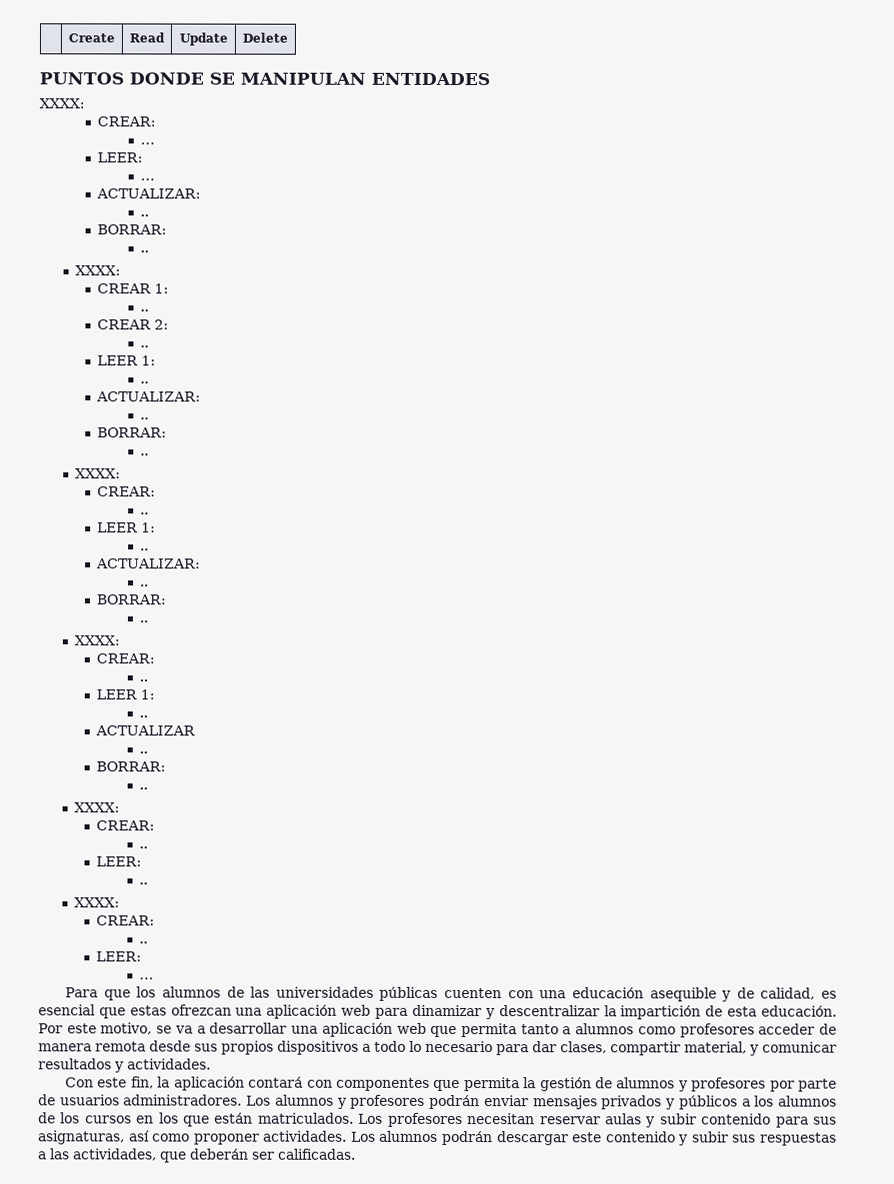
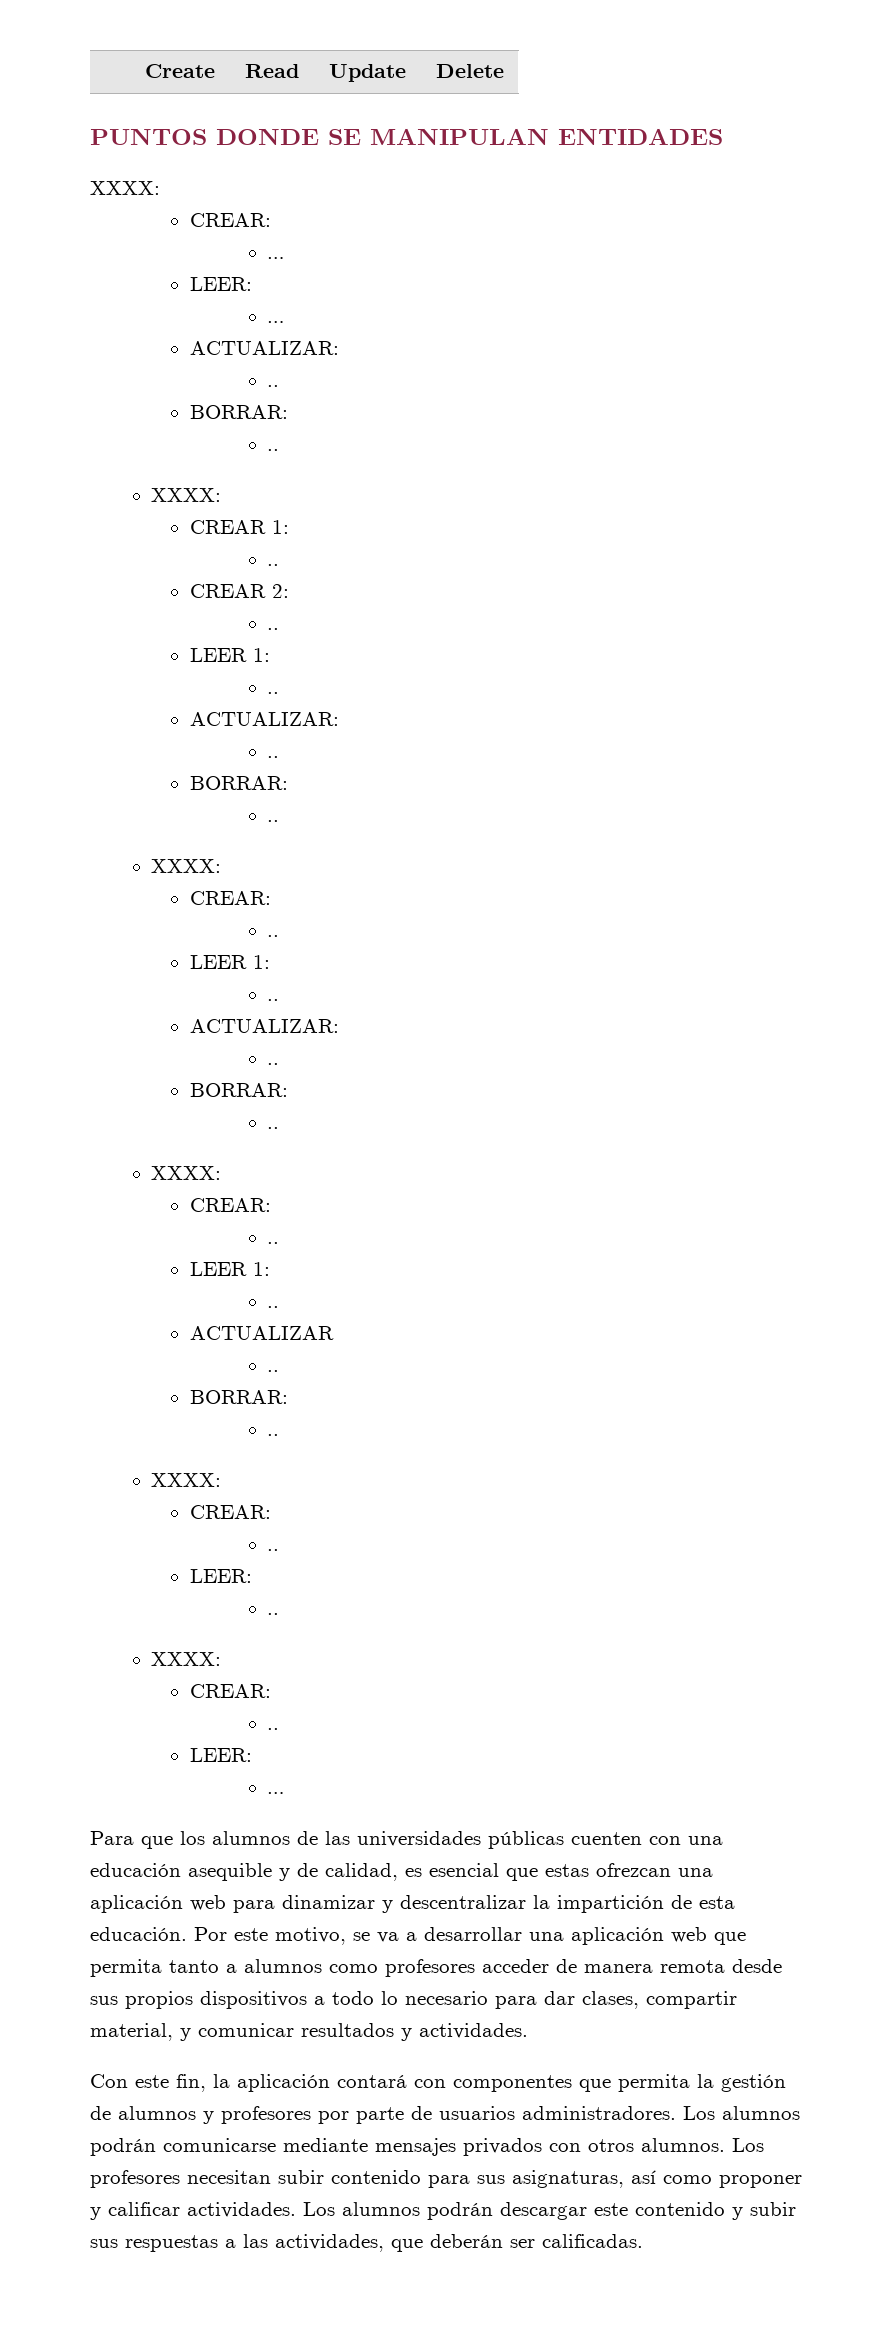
- Los alumnos y profesores podrán enviar mensajes privados y públicos a los alumnos de los cursos en los que están matriculados. Los profesores necesitan reservar aulas y subir contenido para sus asignaturas, así como proponer actividades.
+ Los alumnos podrán comunicarse mediante mensajes privados con otros alumnos. Los profesores necesitan subir contenido para sus asignaturas, así como proponer y calificar actividades.

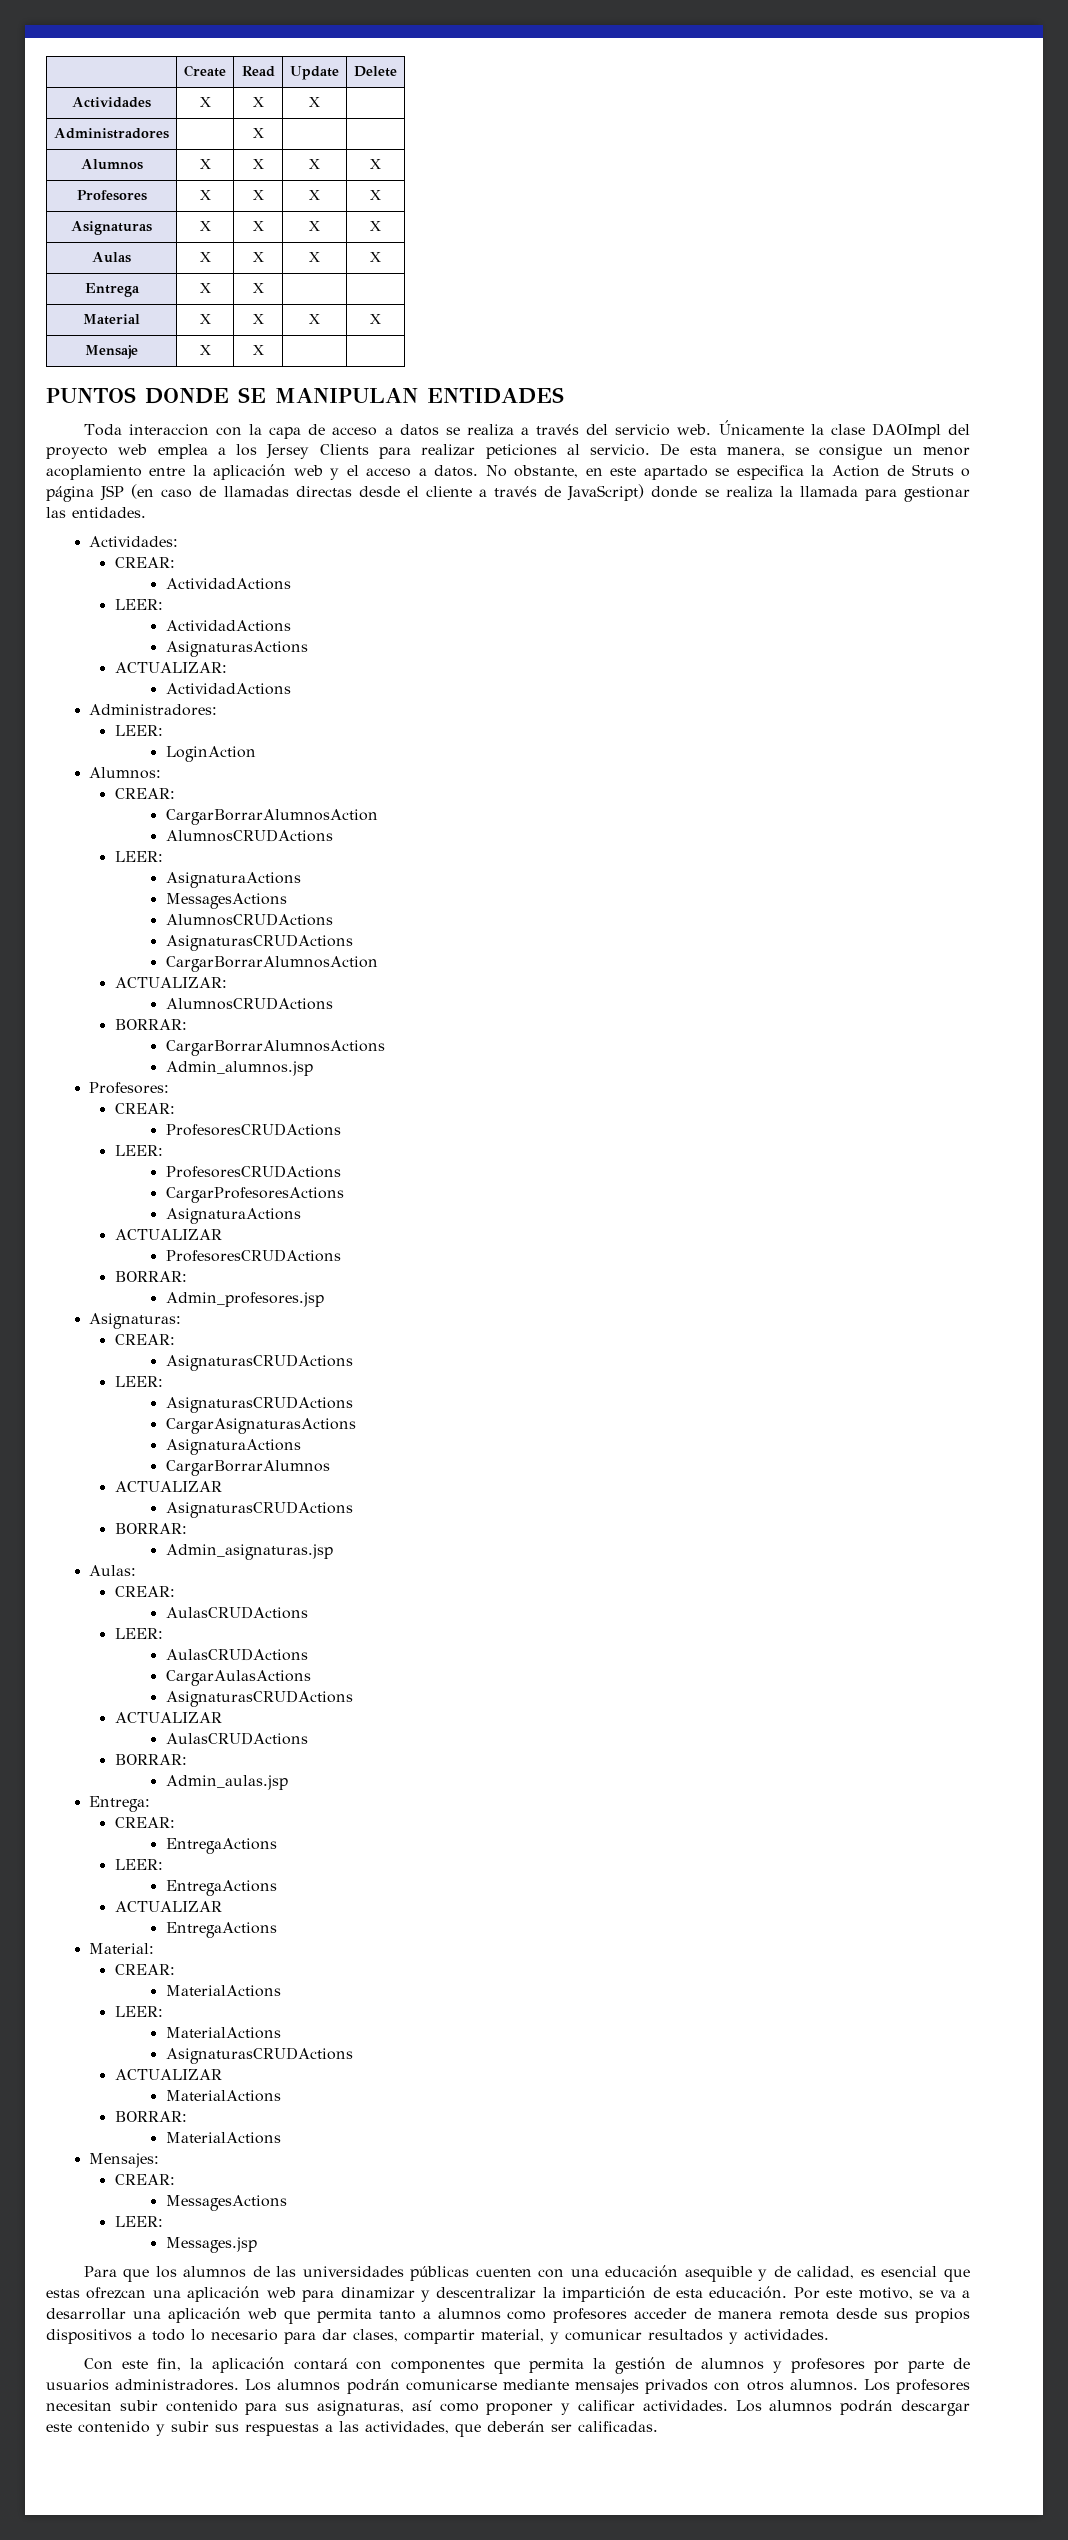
+ Actividades | X | X | X |
+ Administradores | | X | |
+ Alumnos | X | X | X | X
+ Profesores | X | X | X | X
+ Asignaturas | X | X | X | X
+ Aulas | X | X | X | X
+ Entrega | X | X | |
+ Material | X | X | X | X
+ Mensaje | X | X | |
  PUNTOS DONDE SE MANIPULAN ENTIDADES
- XXXX:
+ Toda interaccion con la capa de acceso a datos se realiza a través del servicio web. Únicamente la clase DAOImpl del proyecto web emplea a los Jersey Clients para realizar peticiones al servicio. De esta manera, se consigue un menor acoplamiento entre la aplicación web y el acceso a datos. No obstante, en este apartado se especifica la Action de Struts o página JSP (en caso de llamadas directas desde el cliente a través de JavaScript) donde se realiza la llamada para gestionar las entidades.
+ Actividades:
  CREAR:
- …
+ ActividadActions
  LEER:
- …
+ ActividadActions
+ AsignaturasActions
  ACTUALIZAR:
- ..
+ ActividadActions
+ Administradores:
+ LEER:
+ LoginAction
+ Alumnos:
+ CREAR:
+ CargarBorrarAlumnosAction
+ AlumnosCRUDActions
+ LEER:
+ AsignaturaActions
+ MessagesActions
+ AlumnosCRUDActions
+ AsignaturasCRUDActions
+ CargarBorrarAlumnosAction
+ ACTUALIZAR:
+ AlumnosCRUDActions
  BORRAR:
- ..
- XXXX:
- CREAR 1:
- ..
- CREAR 2:
- ..
- LEER 1:
- ..
- ACTUALIZAR:
- ..
+ CargarBorrarAlumnosActions
+ Admin_alumnos.jsp
+ Profesores:
+ CREAR:
+ ProfesoresCRUDActions
+ LEER:
+ ProfesoresCRUDActions
+ CargarProfesoresActions
+ AsignaturaActions
+ ACTUALIZAR
+ ProfesoresCRUDActions
  BORRAR:
- ..
- XXXX:
+ Admin_profesores.jsp
+ Asignaturas:
  CREAR:
- ..
- LEER 1:
- ..
- ACTUALIZAR:
- ..
+ AsignaturasCRUDActions
+ LEER:
+ AsignaturasCRUDActions
+ CargarAsignaturasActions
+ AsignaturaActions
+ CargarBorrarAlumnos
+ ACTUALIZAR
+ AsignaturasCRUDActions
  BORRAR:
- ..
- XXXX:
+ Admin_asignaturas.jsp
+ Aulas:
  CREAR:
- ..
- LEER 1:
- ..
+ AulasCRUDActions
+ LEER:
+ AulasCRUDActions
+ CargarAulasActions
+ AsignaturasCRUDActions
  ACTUALIZAR
- ..
+ AulasCRUDActions
  BORRAR:
- ..
- XXXX:
+ Admin_aulas.jsp
+ Entrega:
  CREAR:
- ..
+ EntregaActions
  LEER:
- ..
- XXXX:
+ EntregaActions
+ ACTUALIZAR
+ EntregaActions
+ Material:
  CREAR:
- ..
+ MaterialActions
  LEER:
- …
+ MaterialActions
+ AsignaturasCRUDActions
+ ACTUALIZAR
+ MaterialActions
+ BORRAR:
+ MaterialActions
+ Mensajes:
+ CREAR:
+ MessagesActions
+ LEER:
+ Messages.jsp

